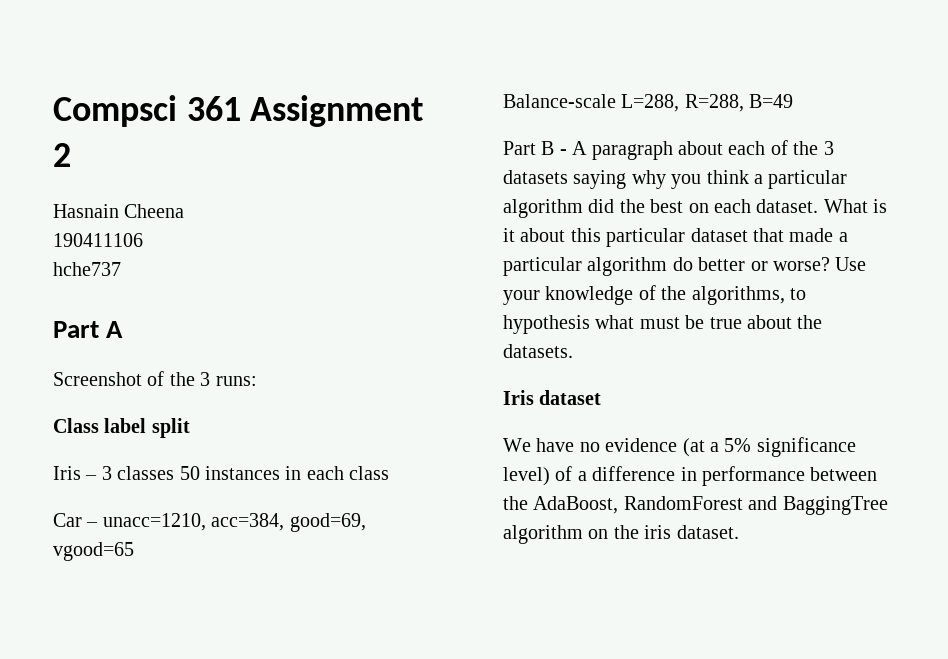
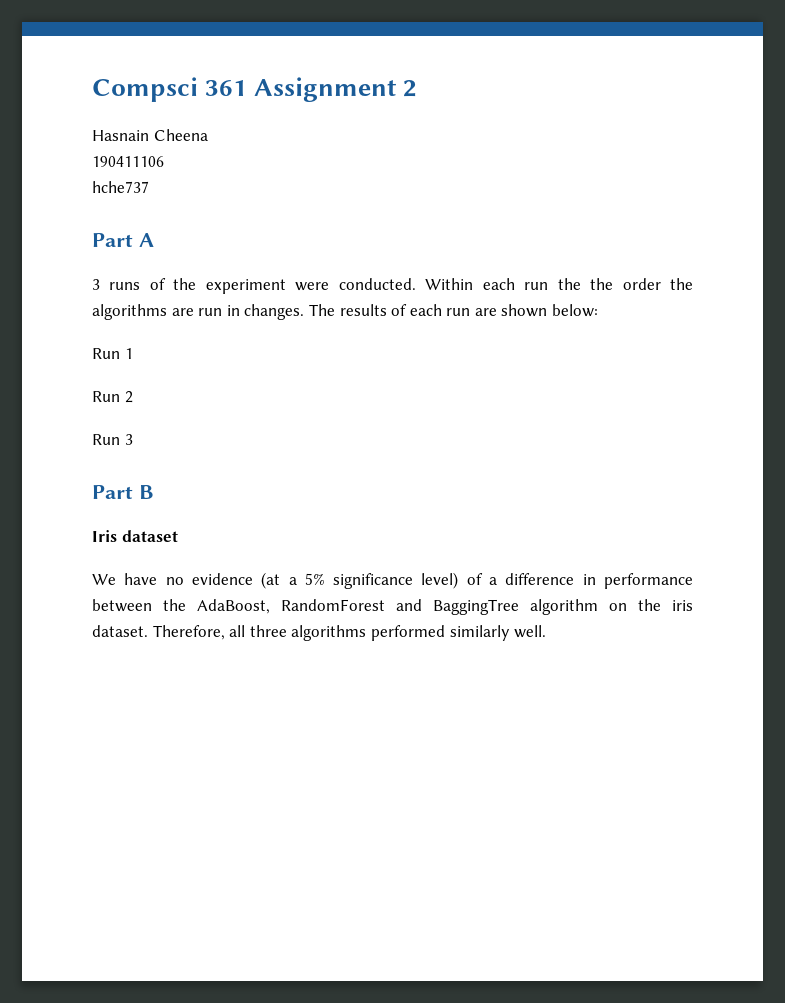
- Screenshot of the 3 runs:
- Class label split
- Iris – 3 classes 50 instances in each class
- Car – unacc=1210, acc=384, good=69, vgood=65
- Balance-scale L=288, R=288, B=49
- Part B - A paragraph about each of the 3 datasets saying why you think a particular algorithm did the best on each dataset. What is it about this particular dataset that made a particular algorithm do better or worse? Use your knowledge of the algorithms, to hypothesis what must be true about the datasets.
+ 3 runs of the experiment were conducted. Within each run the the order the algorithms are run in changes. The results of each run are shown below:
+ Run 1
+ Run 2
+ Run 3
+ Part B
+ Therefore, all three algorithms performed similarly well.

